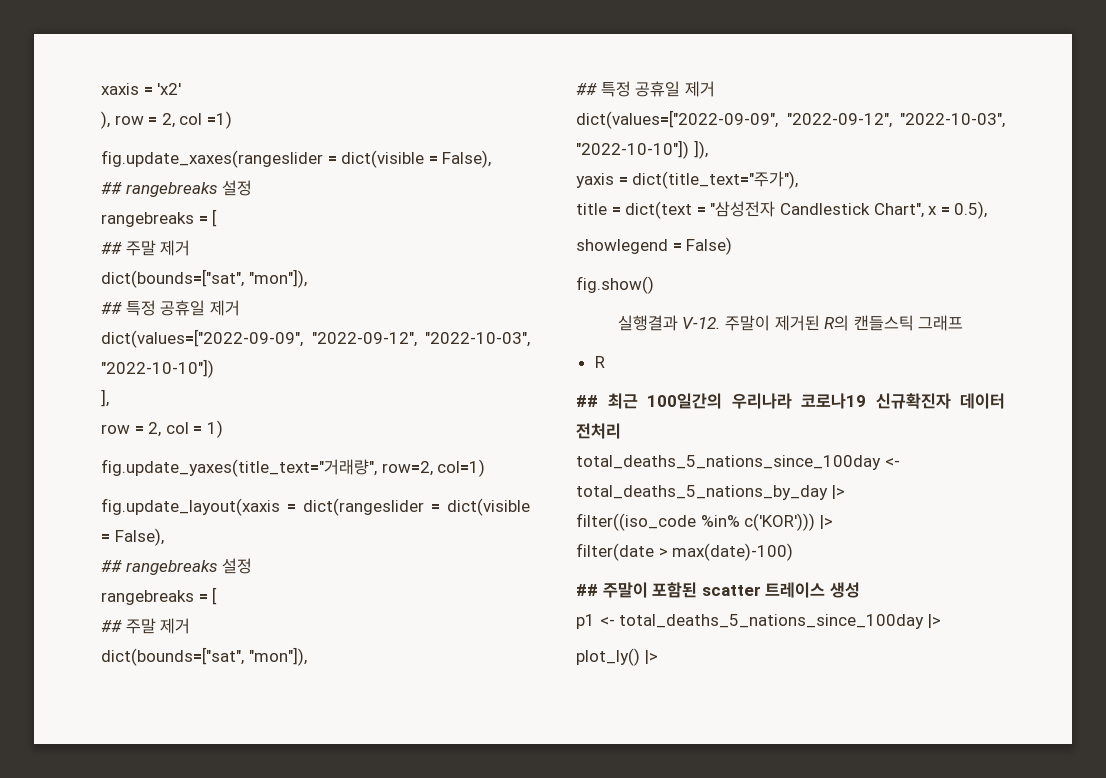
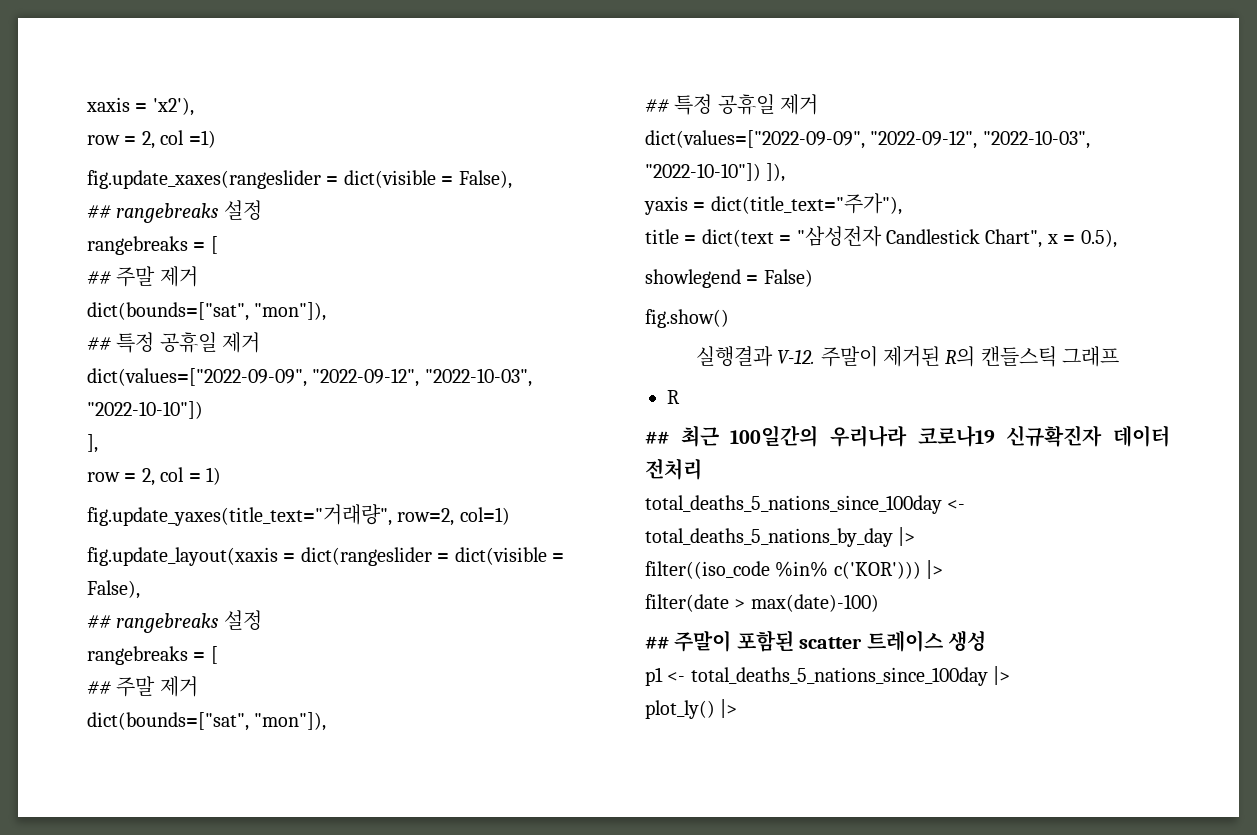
- xaxis = 'x2'
- ), row = 2, col =1)
+ xaxis = 'x2'),
+ row = 2, col =1)

